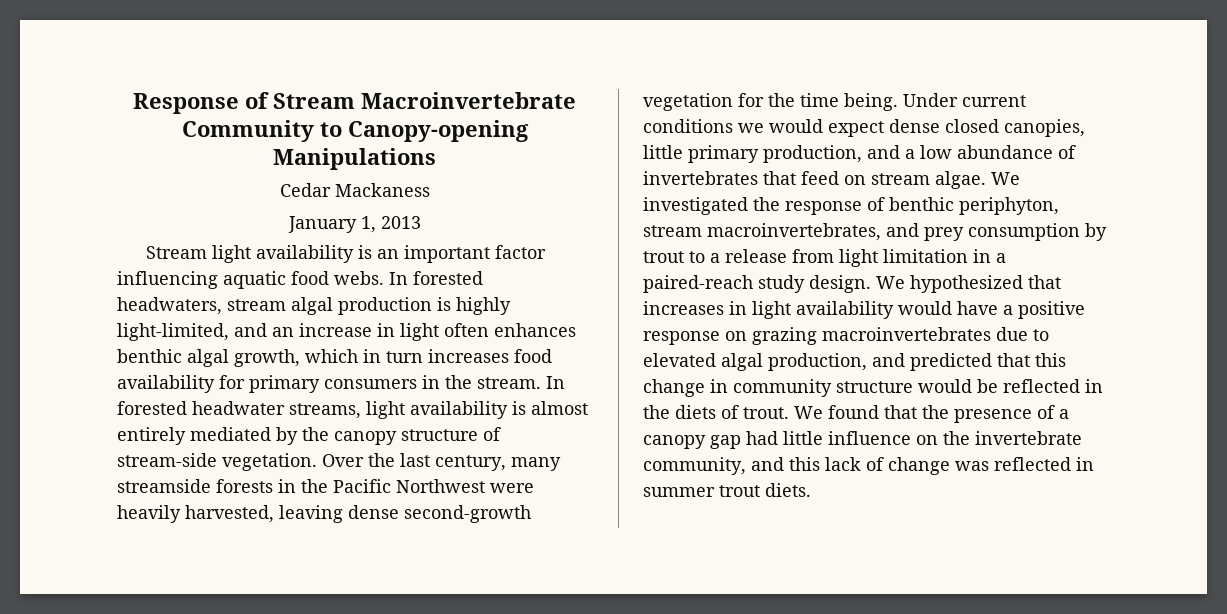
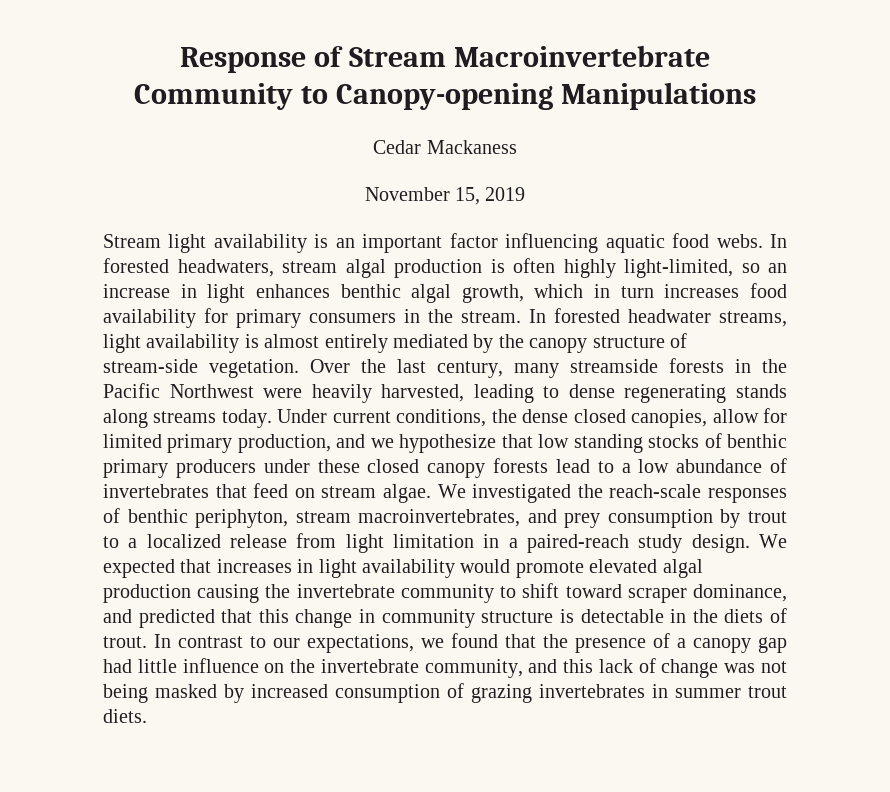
- January 1, 2013
+ November 15, 2019
- In forested headwaters, stream algal production is highly light-limited, and an increase in light often enhances benthic algal growth, which in turn increases food availability for primary consumers in the stream.
+ In forested headwaters, stream algal production is often highly light-limited, so an increase in light enhances benthic algal growth, which in turn increases food availability for primary consumers in the stream.
- Over the last century, many streamside forests in the Pacific Northwest were heavily harvested, leaving dense second-growth vegetation for the time being. Under current conditions we would expect dense closed canopies, little primary production, and a low abundance of invertebrates that feed on stream algae.
+ Over the last century, many streamside forests in the Pacific Northwest were heavily harvested, leading to dense regenerating stands along streams today. Under current conditions, the dense closed canopies, allow for limited primary production, and we hypothesize that low standing stocks of benthic primary producers under these closed canopy forests lead to a low abundance of invertebrates that feed on stream algae.
- We investigated the response of benthic periphyton, stream macroinvertebrates, and prey consumption by trout to a release from light limitation in a paired-reach study design.
+ We investigated the reach-scale responses of benthic periphyton, stream macroinvertebrates, and prey consumption by trout to a localized release from light limitation in a paired-reach study design.
- We hypothesized that increases in light availability would have a positive response on grazing macroinvertebrates due to elevated algal production, and predicted that this change in community structure would be reflected in the diets of trout.
+ We expected that increases in light availability would promote elevated algal production causing the invertebrate community to shift toward scraper dominance, and predicted that this change in community structure is detectable in the diets of trout.
- We found that the presence of a canopy gap had little influence on the invertebrate community, and this lack of change was reflected in summer trout diets.
+ In contrast to our expectations, we found that the presence of a canopy gap had little influence on the invertebrate community, and this lack of change was not being masked by increased consumption of grazing invertebrates in summer trout diets.

